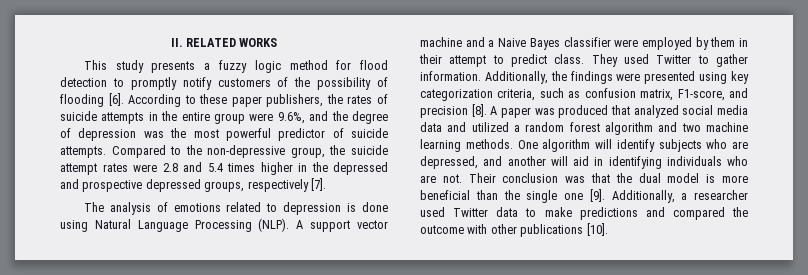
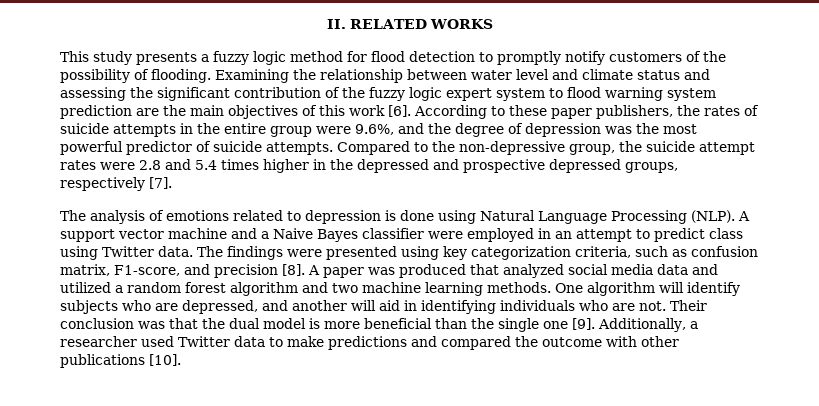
- This study presents a fuzzy logic method for flood detection to promptly notify customers of the possibility of flooding [6].
+ This study presents a fuzzy logic method for flood detection to promptly notify customers of the possibility of flooding. Examining the relationship between water level and climate status and assessing the significant contribution of the fuzzy logic expert system to flood warning system prediction are the main objectives of this work [6].
- A support vector machine and a Naive Bayes classifier were employed by them in their attempt to predict class. They used Twitter to gather information. Additionally, the findings were presented using key categorization criteria, such as confusion matrix, F1-score, and precision [8].
+ A support vector machine and a Naive Bayes classifier were employed in an attempt to predict class using Twitter data. The findings were presented using key categorization criteria, such as confusion matrix, F1-score, and precision [8].

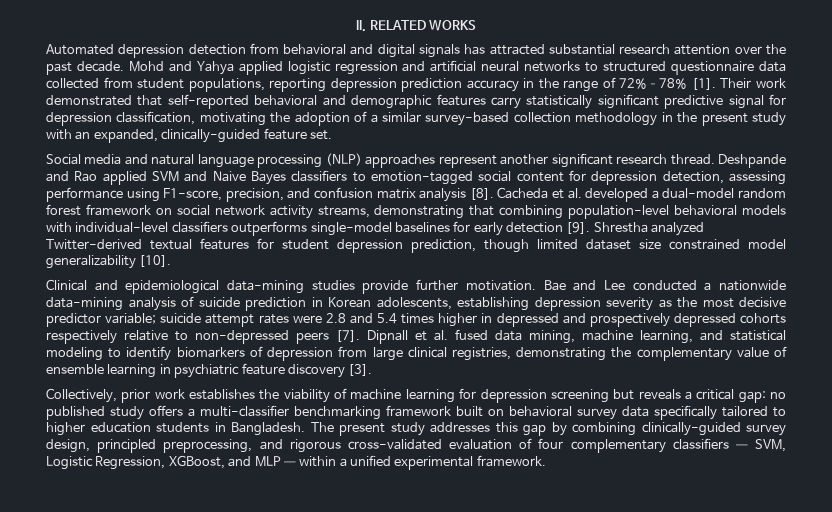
- This study presents a fuzzy logic method for flood detection to promptly notify customers of the possibility of flooding. Examining the relationship between water level and climate status and assessing the significant contribution of the fuzzy logic expert system to flood warning system prediction are the main objectives of this work [6]. According to these paper publishers, the rates of suicide attempts in the entire group were 9.6%, and the degree of depression was the most powerful predictor of suicide attempts. Compared to the non-depressive group, the suicide attempt rates were 2.8 and 5.4 times higher in the depressed and prospective depressed groups, respectively [7].
- The analysis of emotions related to depression is done using Natural Language Processing (NLP). A support vector machine and a Naive Bayes classifier were employed in an attempt to predict class using Twitter data. The findings were presented using key categorization criteria, such as confusion matrix, F1-score, and precision [8]. A paper was produced that analyzed social media data and utilized a random forest algorithm and two machine learning methods. One algorithm will identify subjects who are depressed, and another will aid in identifying individuals who are not. Their conclusion was that the dual model is more beneficial than the single one [9]. Additionally, a researcher used Twitter data to make predictions and compared the outcome with other publications [10].
+ Automated depression detection from behavioral and digital signals has attracted substantial research attention over the past decade. Mohd and Yahya applied logistic regression and artificial neural networks to structured questionnaire data collected from student populations, reporting depression prediction accuracy in the range of 72%–78% [1]. Their work demonstrated that self-reported behavioral and demographic features carry statistically significant predictive signal for depression classification, motivating the adoption of a similar survey-based collection methodology in the present study with an expanded, clinically-guided feature set.
+ Social media and natural language processing (NLP) approaches represent another significant research thread. Deshpande and Rao applied SVM and Naive Bayes classifiers to emotion-tagged social content for depression detection, assessing performance using F1-score, precision, and confusion matrix analysis [8]. Cacheda et al. developed a dual-model random forest framework on social network activity streams, demonstrating that combining population-level behavioral models with individual-level classifiers outperforms single-model baselines for early detection [9]. Shrestha analyzed Twitter-derived textual features for student depression prediction, though limited dataset size constrained model generalizability [10].
+ Clinical and epidemiological data-mining studies provide further motivation. Bae and Lee conducted a nationwide data-mining analysis of suicide prediction in Korean adolescents, establishing depression severity as the most decisive predictor variable; suicide attempt rates were 2.8 and 5.4 times higher in depressed and prospectively depressed cohorts respectively relative to non-depressed peers [7]. Dipnall et al. fused data mining, machine learning, and statistical modeling to identify biomarkers of depression from large clinical registries, demonstrating the complementary value of ensemble learning in psychiatric feature discovery [3].
+ Collectively, prior work establishes the viability of machine learning for depression screening but reveals a critical gap: no published study offers a multi-classifier benchmarking framework built on behavioral survey data specifically tailored to higher education students in Bangladesh. The present study addresses this gap by combining clinically-guided survey design, principled preprocessing, and rigorous cross-validated evaluation of four complementary classifiers — SVM, Logistic Regression, XGBoost, and MLP — within a unified experimental framework.

